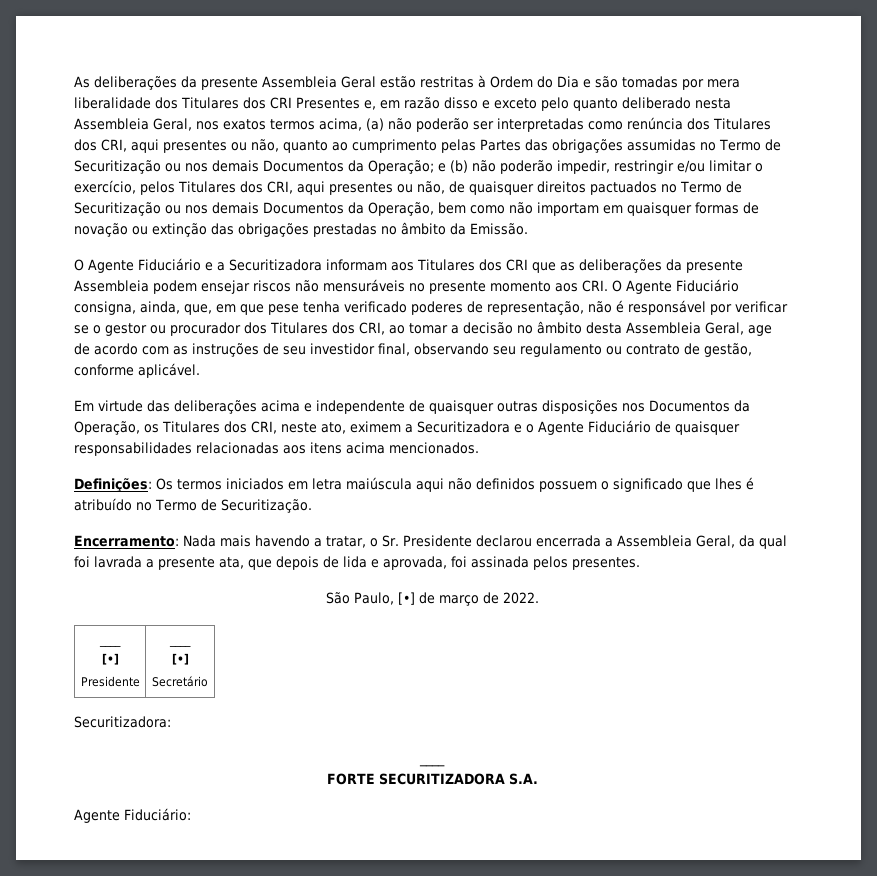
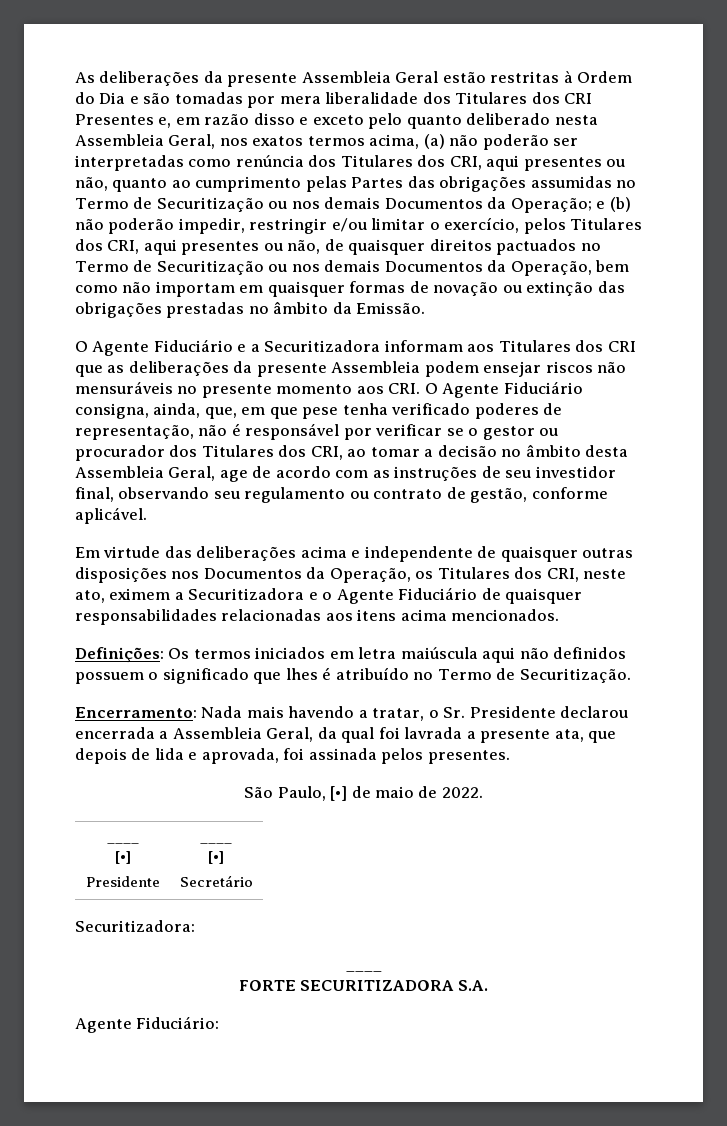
- São Paulo, [•] de março de 2022.
+ São Paulo, [•] de maio de 2022.

